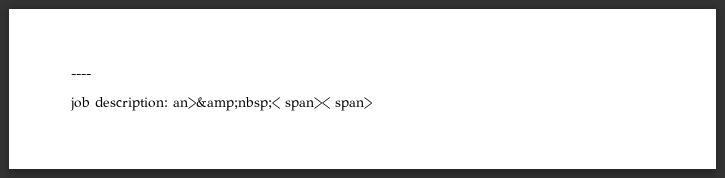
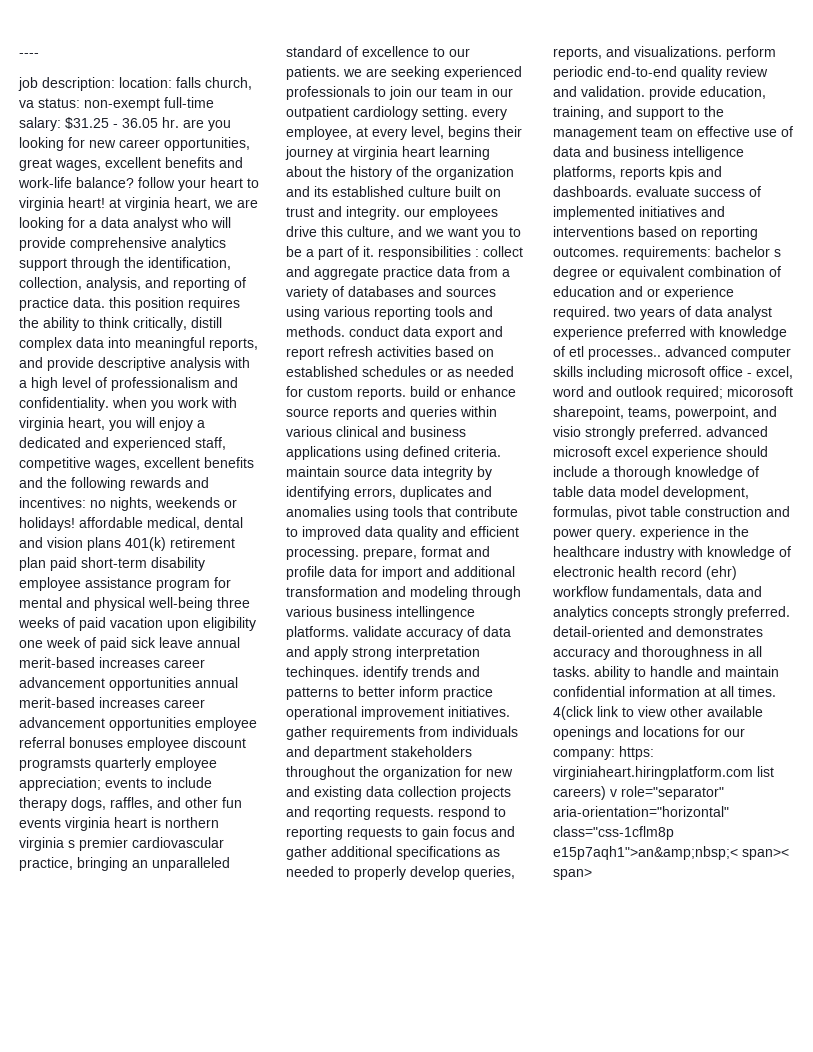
- job description: an>&amp;nbsp;< span>< span>
+ job description: location: falls church, va status: non-exempt full-time salary: $31.25 - 36.05 hr. are you looking for new career opportunities, great wages, excellent benefits and work-life balance? follow your heart to virginia heart! at virginia heart, we are looking for a data analyst who will provide comprehensive analytics support through the identification, collection, analysis, and reporting of practice data. this position requires the ability to think critically, distill complex data into meaningful reports, and provide descriptive analysis with a high level of professionalism and confidentiality. when you work with virginia heart, you will enjoy a dedicated and experienced staff, competitive wages, excellent benefits and the following rewards and incentives: no nights, weekends or holidays! affordable medical, dental and vision plans 401(k) retirement plan paid short-term disability employee assistance program for mental and physical well-being three weeks of paid vacation upon eligibility one week of paid sick leave annual merit-based increases career advancement opportunities annual merit-based increases career advancement opportunities employee referral bonuses employee discount programsts quarterly employee appreciation; events to include therapy dogs, raffles, and other fun events virginia heart is northern virginia s premier cardiovascular practice, bringing an unparalleled standard of excellence to our patients. we are seeking experienced professionals to join our team in our outpatient cardiology setting. every employee, at every level, begins their journey at virginia heart learning about the history of the organization and its established culture built on trust and integrity. our employees drive this culture, and we want you to be a part of it. responsibilities : collect and aggregate practice data from a variety of databases and sources using various reporting tools and methods. conduct data export and report refresh activities based on established schedules or as needed for custom reports. build or enhance source reports and queries within various clinical and business applications using defined criteria. maintain source data integrity by identifying errors, duplicates and anomalies using tools that contribute to improved data quality and efficient processing. prepare, format and profile data for import and additional transformation and modeling through various business intellingence platforms. validate accuracy of data and apply strong interpretation techinques. identify trends and patterns to better inform practice operational improvement initiatives. gather requirements from individuals and department stakeholders throughout the organization for new and existing data collection projects and reqorting requests. respond to reporting requests to gain focus and gather additional specifications as needed to properly develop queries, reports, and visualizations. perform periodic end-to-end quality review and validation. provide education, training, and support to the management team on effective use of data and business intelligence platforms, reports kpis and dashboards. evaluate success of implemented initiatives and interventions based on reporting outcomes. requirements: bachelor s degree or equivalent combination of education and or experience required. two years of data analyst experience preferred with knowledge of etl processes.. advanced computer skills including microsoft office - excel, word and outlook required; micorosoft sharepoint, teams, powerpoint, and visio strongly preferred. advanced microsoft excel experience should include a thorough knowledge of table data model development, formulas, pivot table construction and power query. experience in the healthcare industry with knowledge of electronic health record (ehr) workflow fundamentals, data and analytics concepts strongly preferred. detail-oriented and demonstrates accuracy and thoroughness in all tasks. ability to handle and maintain confidential information at all times. 4(click link to view other available openings and locations for our company: https: virginiaheart.hiringplatform.com list careers) v role="separator" aria-orientation="horizontal" class="css-1cflm8p e15p7aqh1">an&amp;nbsp;< span>< span>

